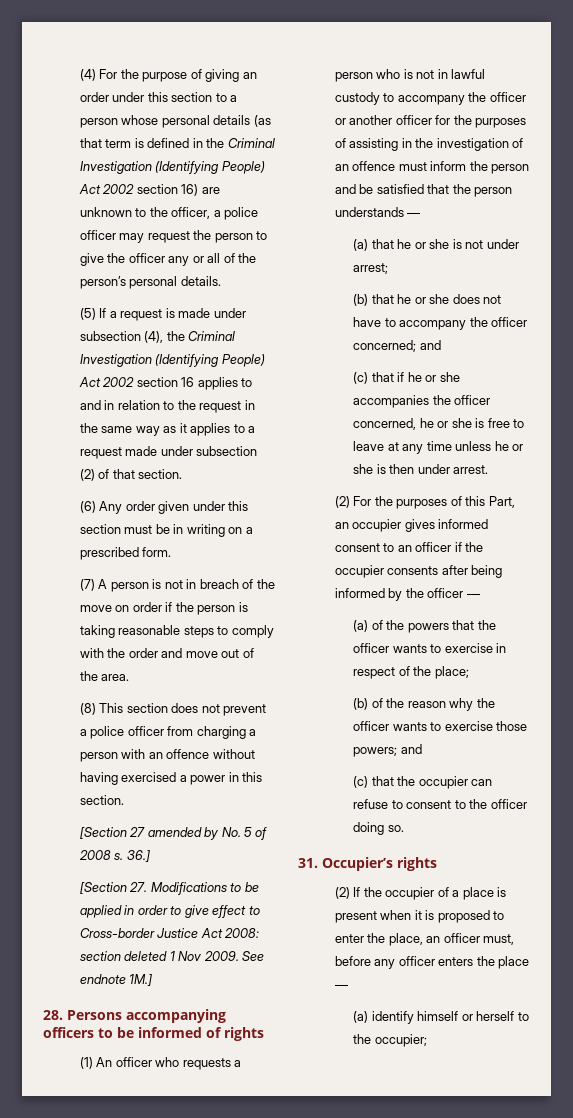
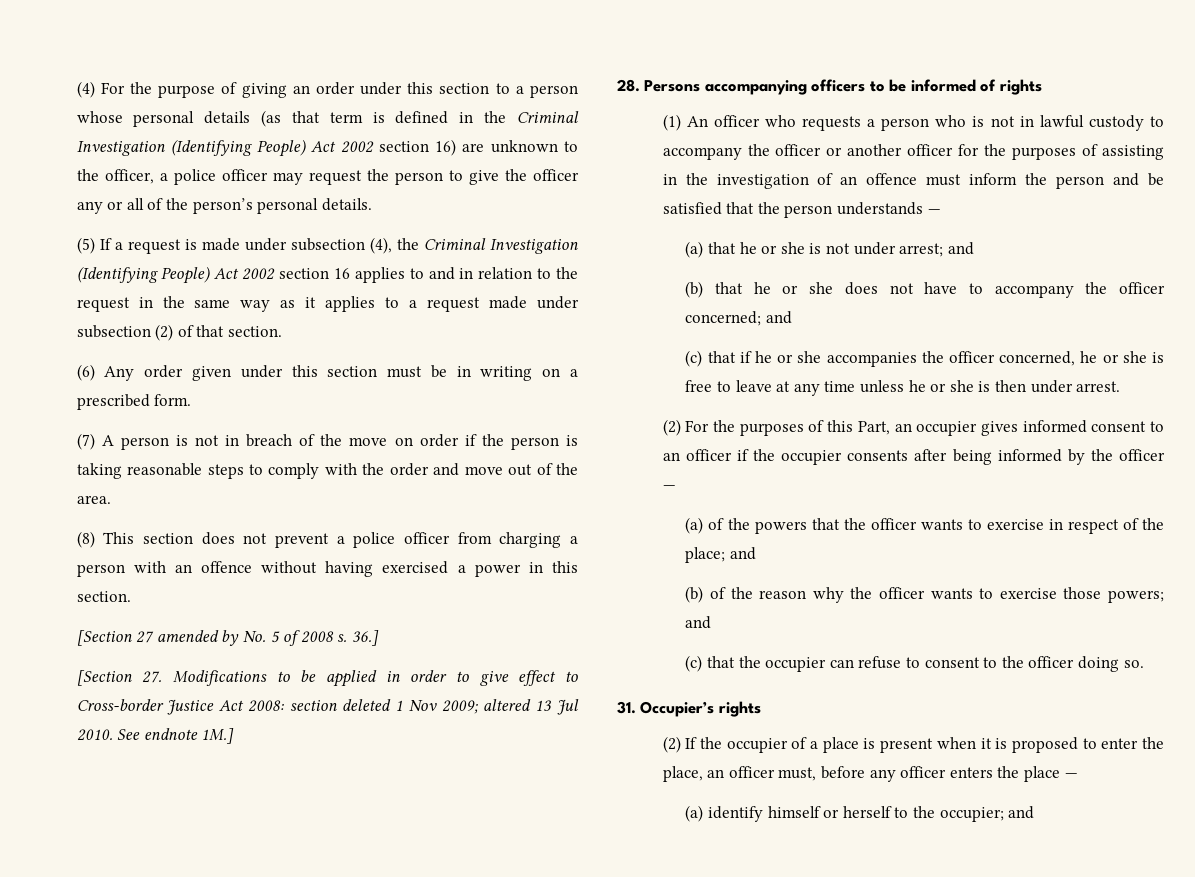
- [Section 27. Modifications to be applied in order to give effect to Cross-border Justice Act 2008: section deleted 1 Nov 2009.
+ [Section 27. Modifications to be applied in order to give effect to Cross-border Justice Act 2008: section deleted 1 Nov 2009; altered 13 Jul 2010.
- (a) that he or she is not under arrest;
+ (a) that he or she is not under arrest; and
- (a) of the powers that the officer wants to exercise in respect of the place;
+ (a) of the powers that the officer wants to exercise in respect of the place; and
- (a) identify himself or herself to the occupier;
+ (a) identify himself or herself to the occupier; and

